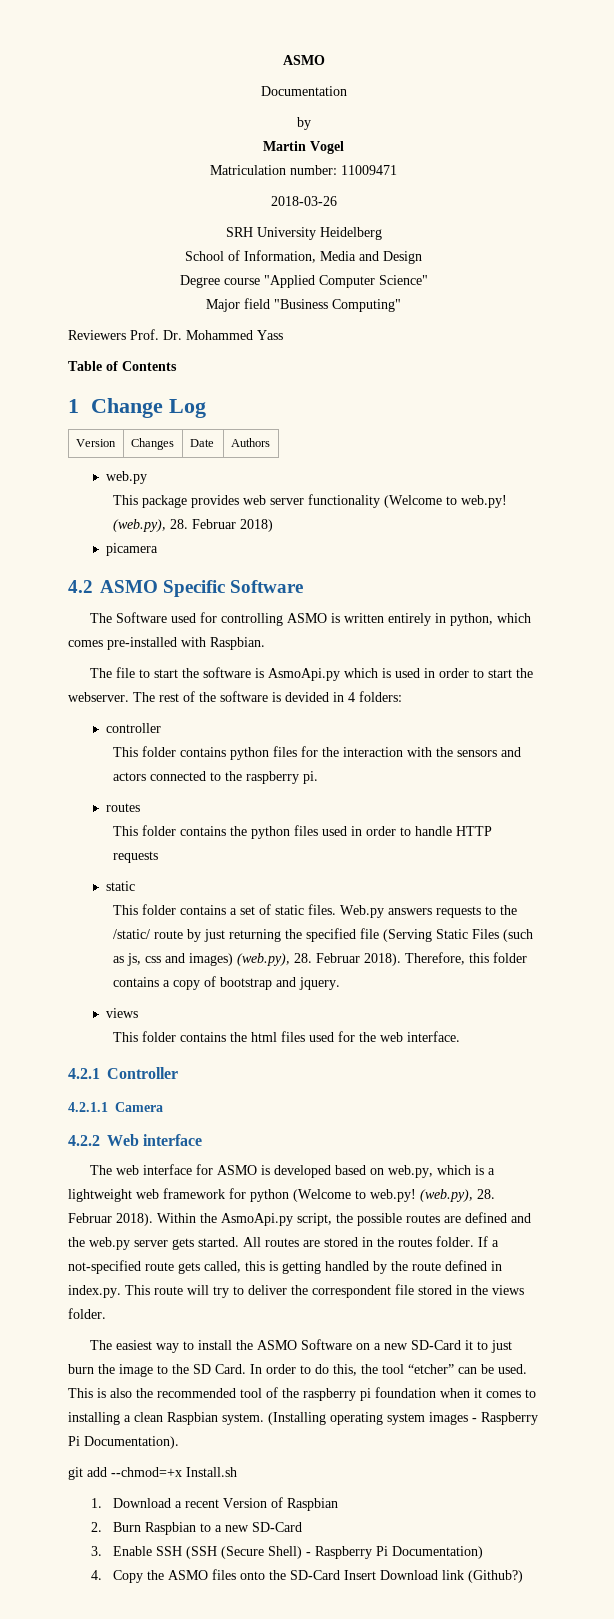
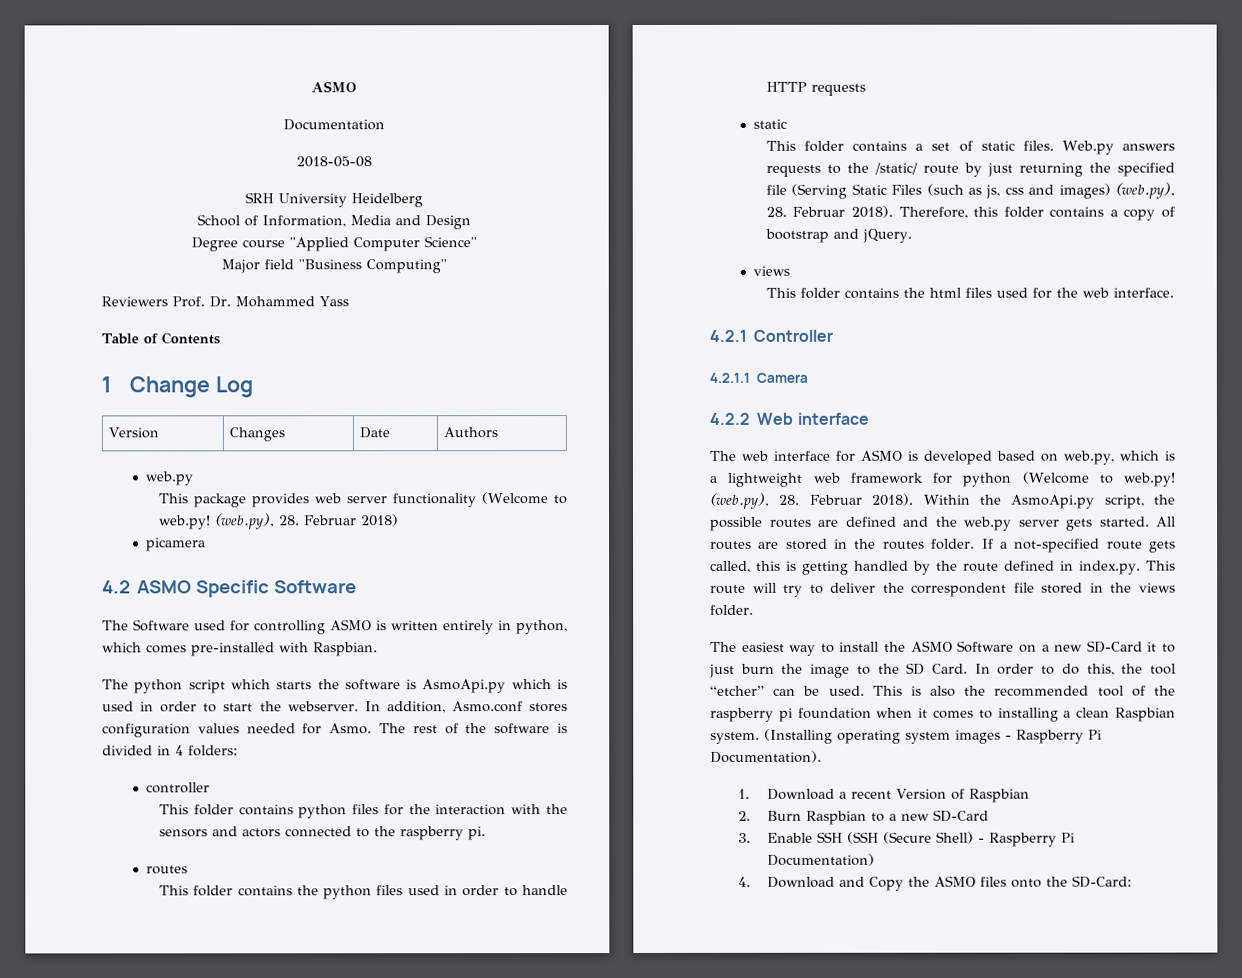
  Documentation
- by
- Martin Vogel
- Matriculation number: 11009471
- 2018-03-26
+ 2018-05-08
- The file to start the software is AsmoApi.py which is used in order to start the webserver.
+ The python script which starts the software is AsmoApi.py which is used in order to start the webserver.
+ In addition, Asmo.conf stores configuration values needed for Asmo.
- The rest of the software is devided in 4 folders:
+ The rest of the software is divided in 4 folders:
- Therefore, this folder contains a copy of bootstrap and jquery.
+ Therefore, this folder contains a copy of bootstrap and jQuery.
- git add --chmod=+x Install.sh
- 4. Copy the ASMO files onto the SD-Card Insert Download link (Github?)
+ 4. Download and Copy the ASMO files onto the SD-Card:

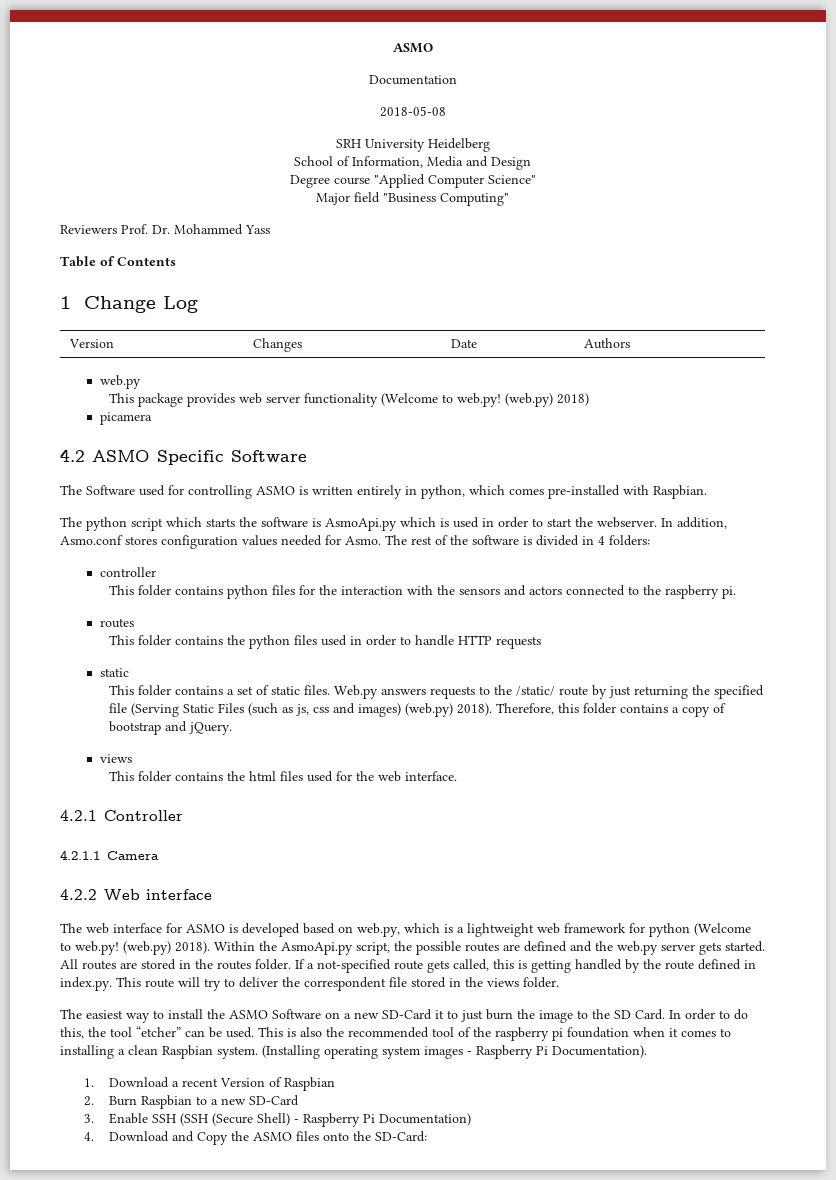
- (web.py), 28. Februar 2018)
+ (web.py) 2018)
- Web.py answers requests to the /static/ route by just returning the specified file (Serving Static Files (such as js, css and images) (web.py), 28. Februar 2018).
+ Web.py answers requests to the /static/ route by just returning the specified file (Serving Static Files (such as js, css and images) (web.py) 2018).
- The web interface for ASMO is developed based on web.py, which is a lightweight web framework for python (Welcome to web.py! (web.py), 28. Februar 2018).
+ The web interface for ASMO is developed based on web.py, which is a lightweight web framework for python (Welcome to web.py! (web.py) 2018).

